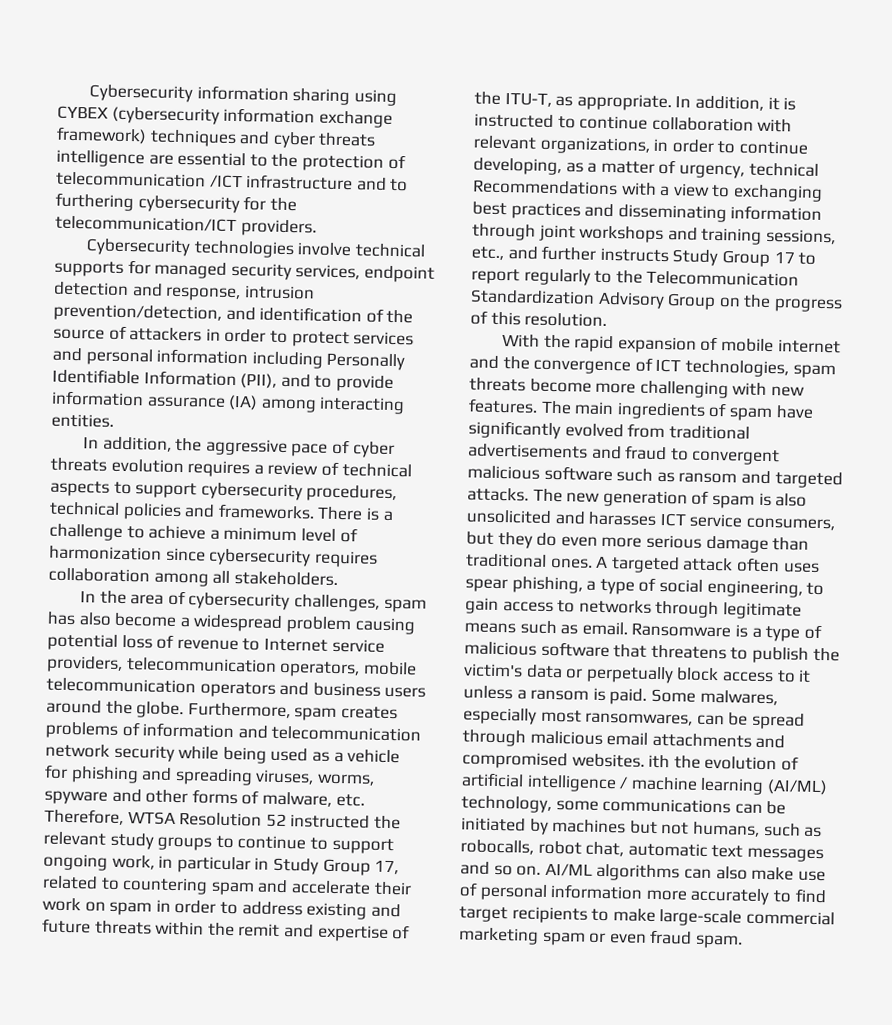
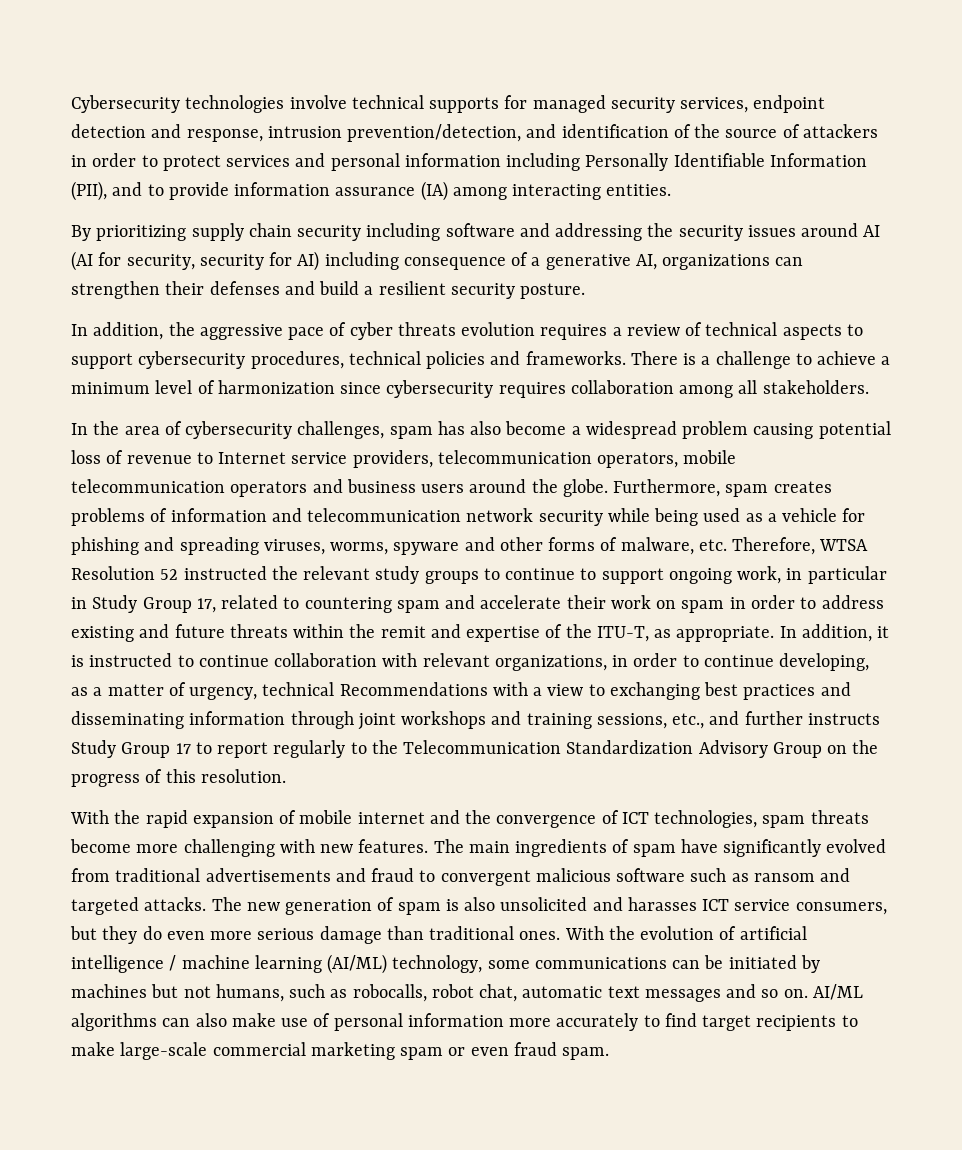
- Cybersecurity information sharing using CYBEX (cybersecurity information exchange framework) techniques and cyber threats intelligence are essential to the protection of telecommunication /ICT infrastructure and to furthering cybersecurity for the telecommunication/ICT providers.
+ By prioritizing supply chain security including software and addressing the security issues around AI (AI for security, security for AI) including consequence of a generative AI, organizations can strengthen their defenses and build a resilient security posture.
- A targeted attack often uses spear phishing, a type of social engineering, to gain access to networks through legitimate means such as email. Ransomware is a type of malicious software that threatens to publish the victim's data or perpetually block access to it unless a ransom is paid. Some malwares, especially most ransomwares, can be spread through malicious email attachments and compromised websites. ith the evolution of artificial intelligence / machine learning (AI/ML) technology, some communications can be initiated by machines but not humans, such as robocalls, robot chat, automatic text messages and so on.
+ With the evolution of artificial intelligence / machine learning (AI/ML) technology, some communications can be initiated by machines but not humans, such as robocalls, robot chat, automatic text messages and so on.

